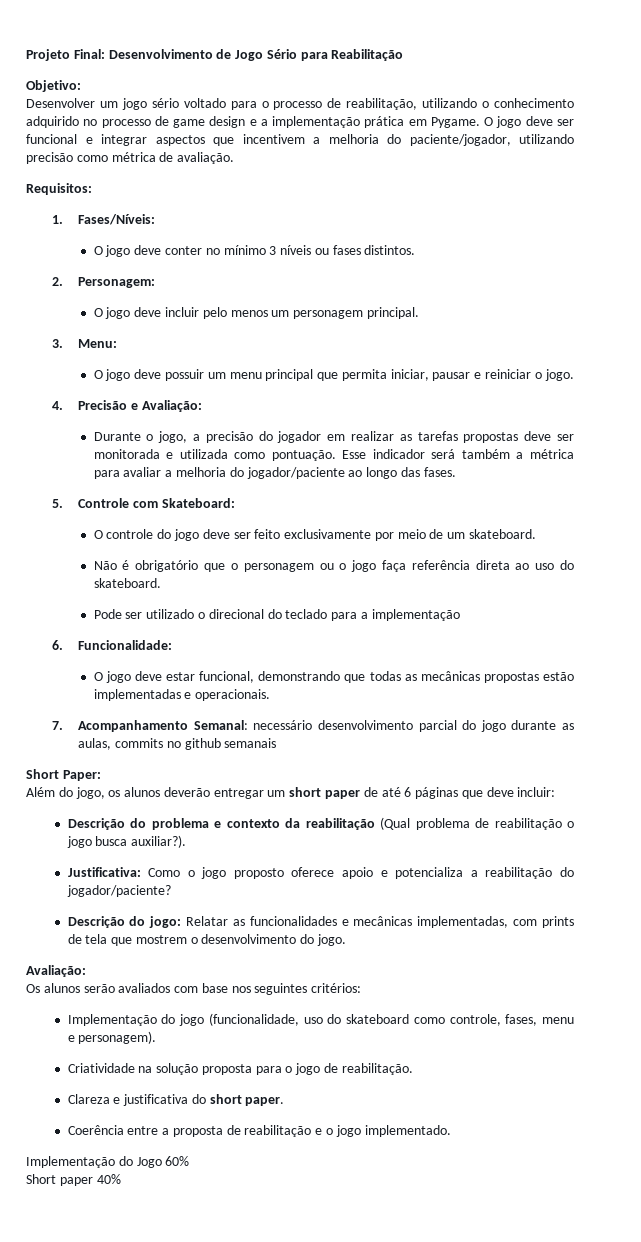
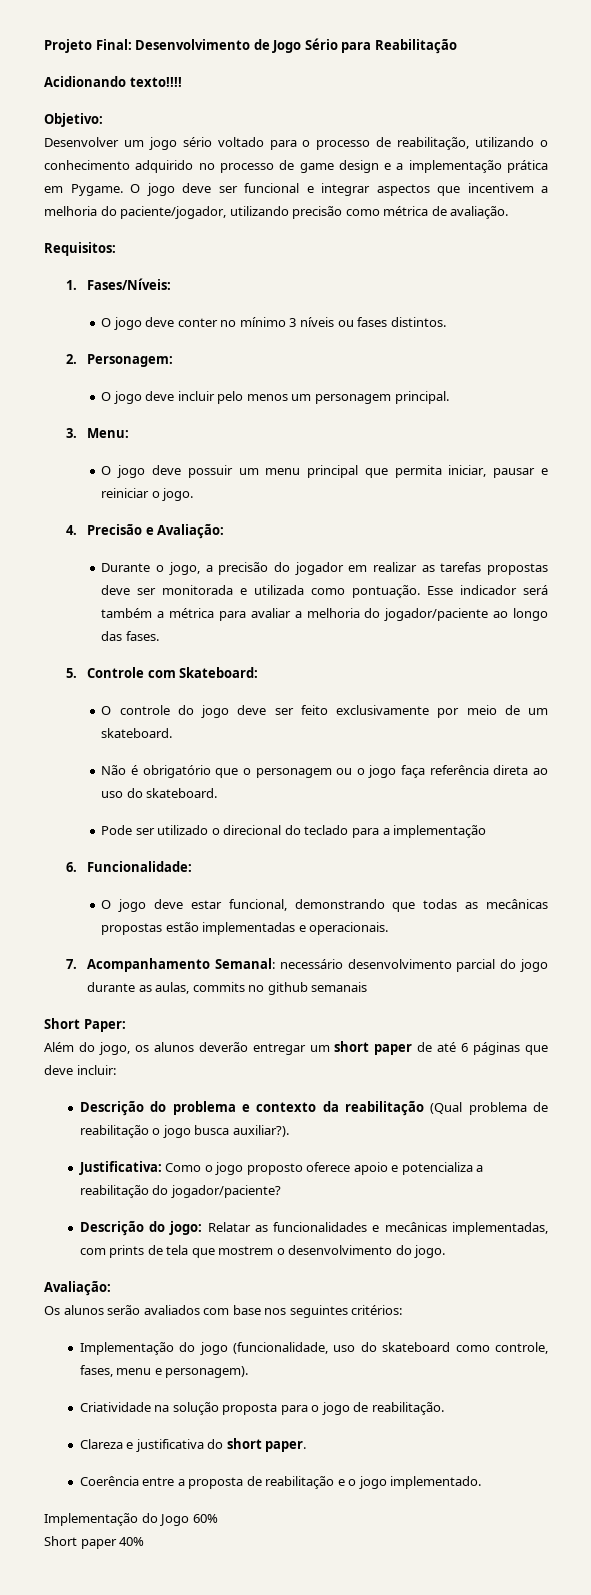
+ Acidionando texto!!!!

